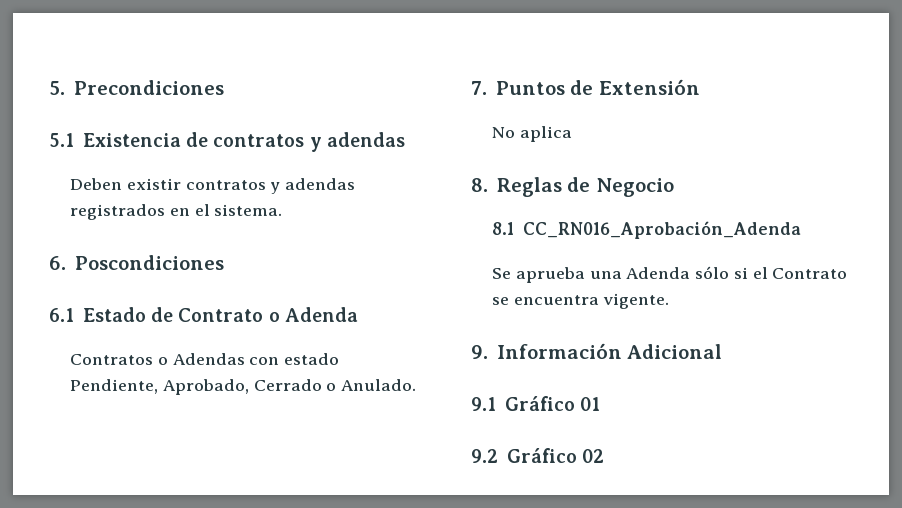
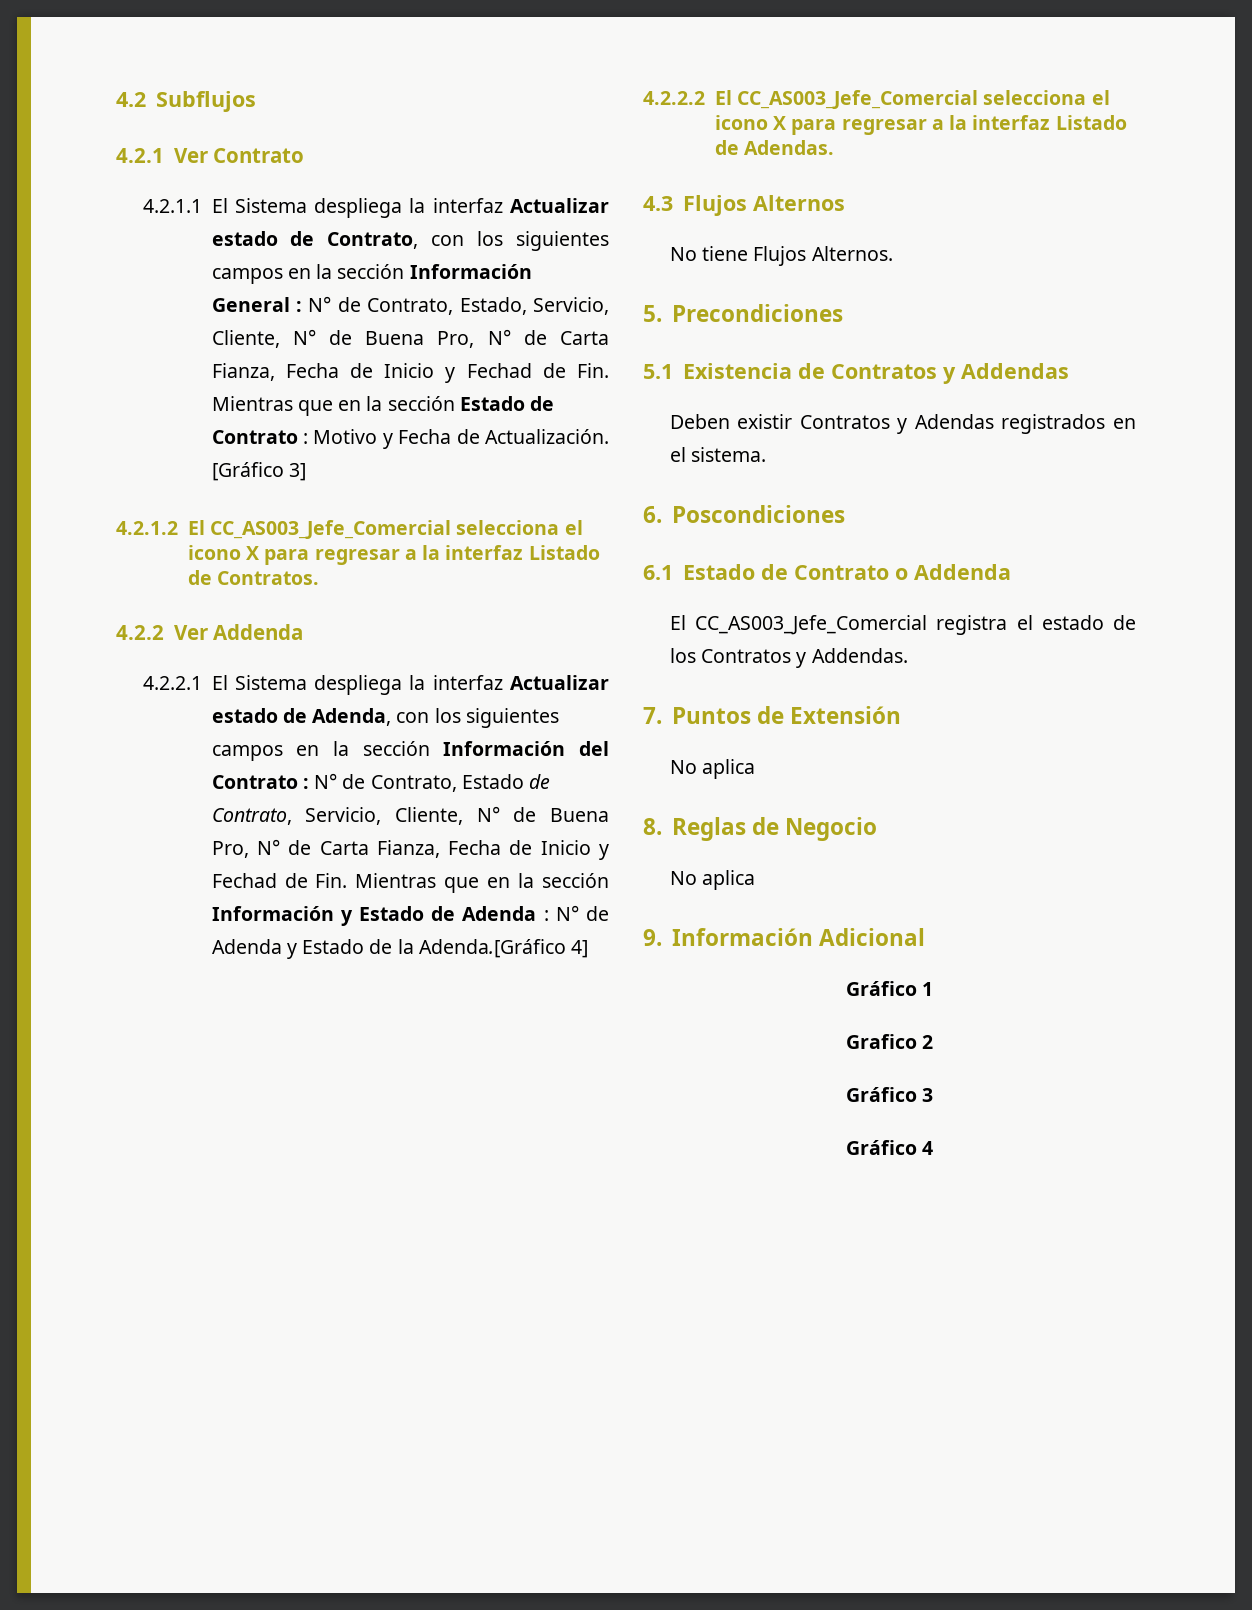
+ 4.2 Subflujos
+ 4.2.1 Ver Contrato
+ 4.2.1.1 El Sistema despliega la interfaz Actualizar estado de Contrato, con los siguientes campos en la sección Información General : N° de Contrato, Estado, Servicio, Cliente, N° de Buena Pro, N° de Carta Fianza, Fecha de Inicio y Fechad de Fin. Mientras que en la sección Estado de Contrato : Motivo y Fecha de Actualización. [Gráfico 3]
+ 4.2.1.2 El CC_AS003_Jefe_Comercial selecciona el icono X para regresar a la interfaz Listado de Contratos.
+ 4.2.2 Ver Addenda
+ 4.2.2.1 El Sistema despliega la interfaz Actualizar estado de Adenda, con los siguientes campos en la sección Información del Contrato : N° de Contrato, Estado de Contrato, Servicio, Cliente, N° de Buena Pro, N° de Carta Fianza, Fecha de Inicio y Fechad de Fin. Mientras que en la sección Información y Estado de Adenda : N° de Adenda y Estado de la Adenda.[Gráfico 4]
+ 4.2.2.2 El CC_AS003_Jefe_Comercial selecciona el icono X para regresar a la interfaz Listado de Adendas.
+ 4.3 Flujos Alternos
+ No tiene Flujos Alternos.
- 5.1 Existencia de contratos y adendas
+ 5.1 Existencia de Contratos y Addendas
- Deben existir contratos y adendas registrados en el sistema.
+ Deben existir Contratos y Adendas registrados en el sistema.
- 6.1 Estado de Contrato o Adenda
- Contratos o Adendas con estado Pendiente, Aprobado, Cerrado o Anulado.
+ 6.1 Estado de Contrato o Addenda
+ El CC_AS003_Jefe_Comercial registra el estado de los Contratos y Addendas.
  8. Reglas de Negocio
- 8.1 CC_RN016_Aprobación_Adenda
- Se aprueba una Adenda sólo si el Contrato se encuentra vigente.
+ No aplica
  9. Información Adicional
- 9.1 Gráfico 01
- 9.2 Gráfico 02
+ Gráfico 1
+ Grafico 2
+ Gráfico 3
+ Gráfico 4

